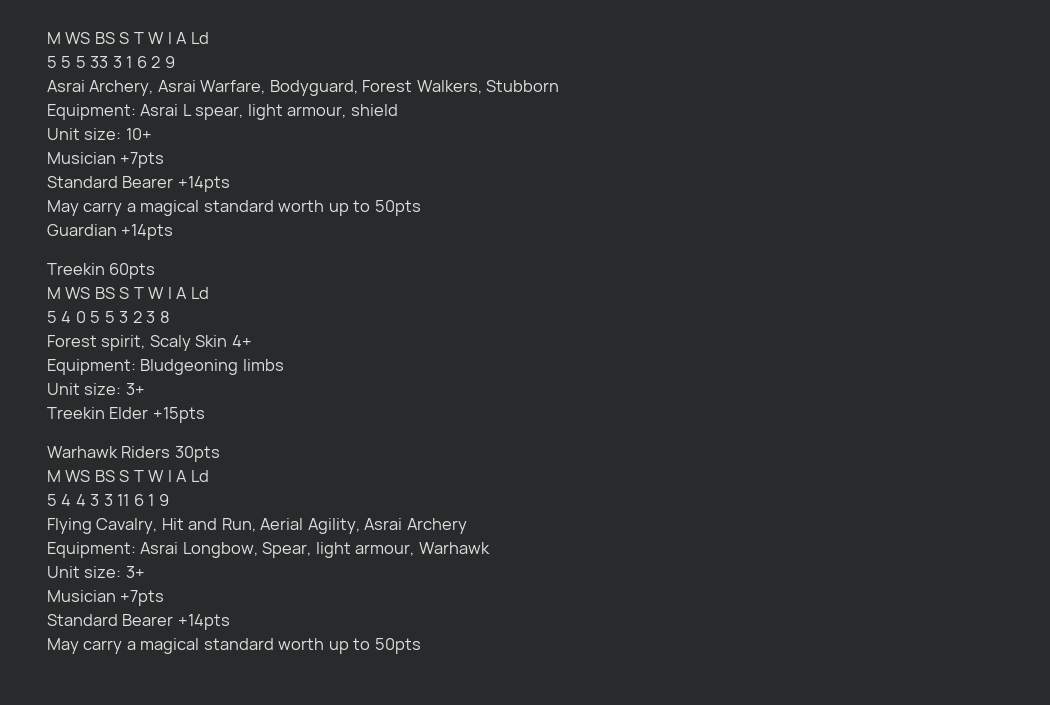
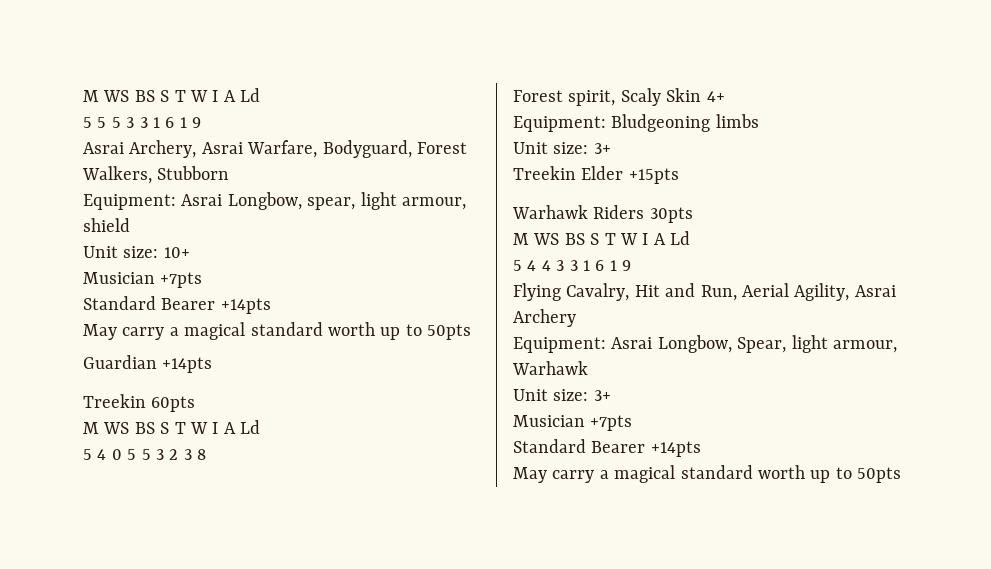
- 5 5 5 33 3 1 6 2 9
+ 5 5 5 3 3 1 6 1 9
- Equipment: Asrai L spear, light armour, shield
+ Equipment: Asrai Longbow, spear, light armour, shield
- 5 4 4 3 3 11 6 1 9
+ 5 4 4 3 3 1 6 1 9

